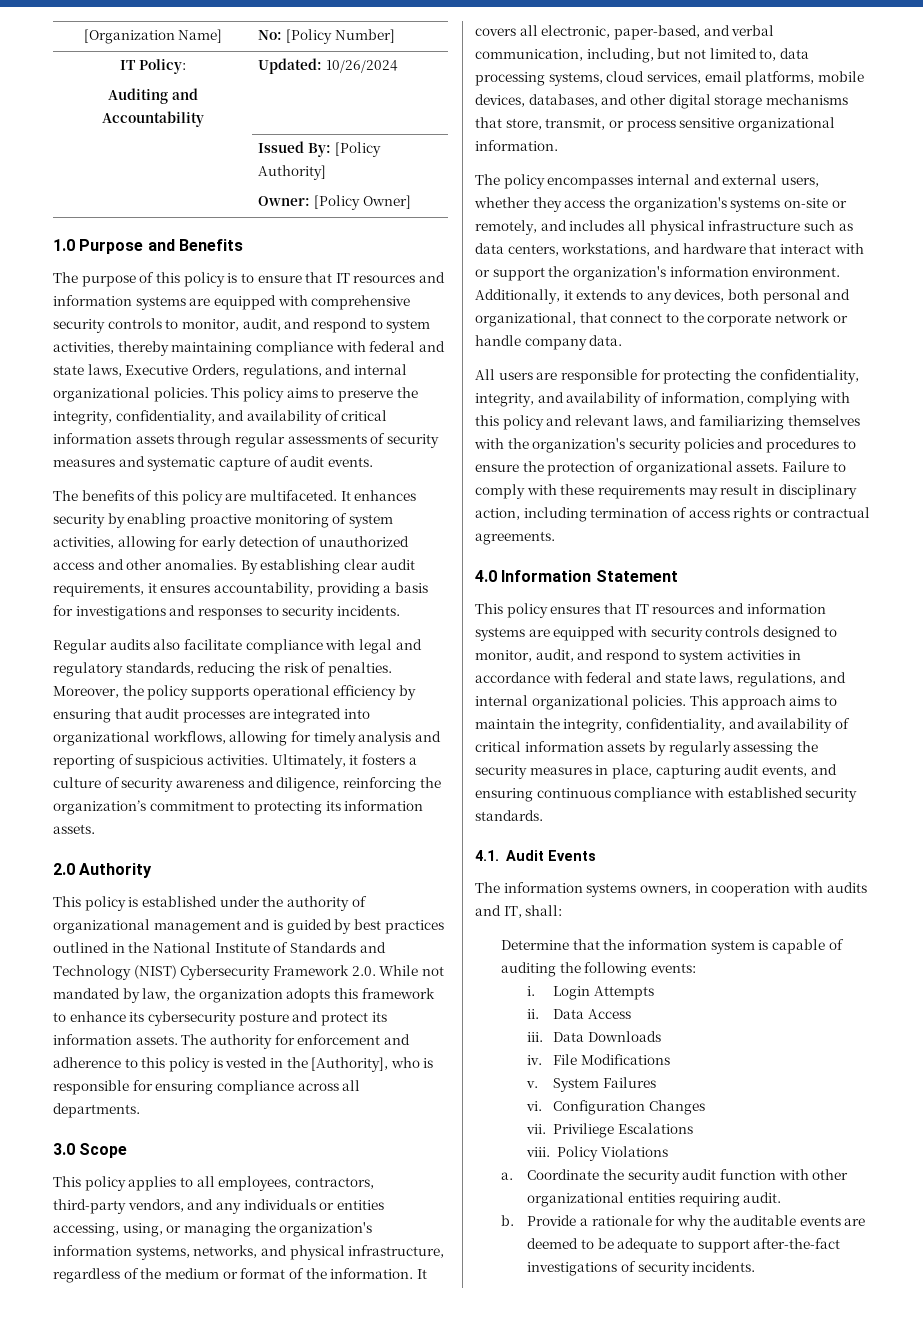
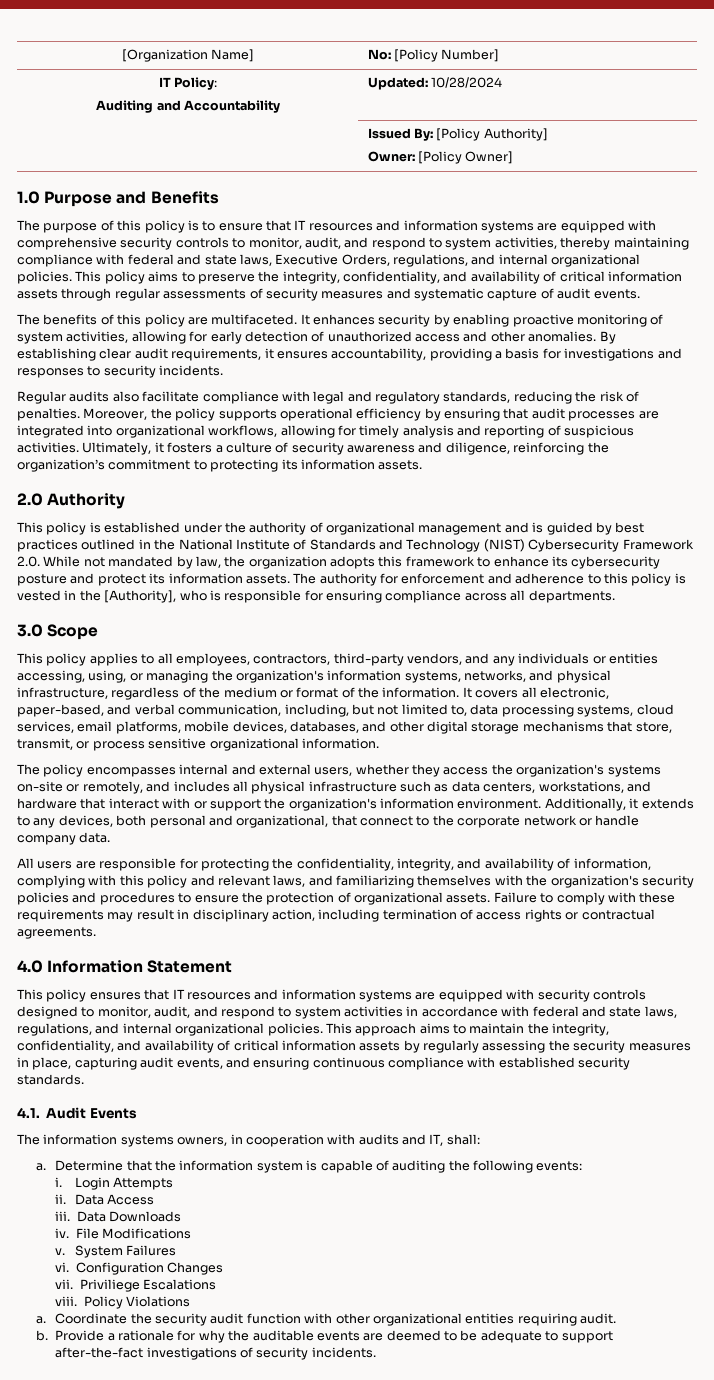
  IT Policy:
- Auditing and Accountability | Updated: 10/26/2024
+ Auditing and Accountability | Updated: 10/28/2024
  The information systems owners, in cooperation with audits and IT, shall:
- Determine that the information system is capable of auditing the following events:
+ a. Determine that the information system is capable of auditing the following events:

